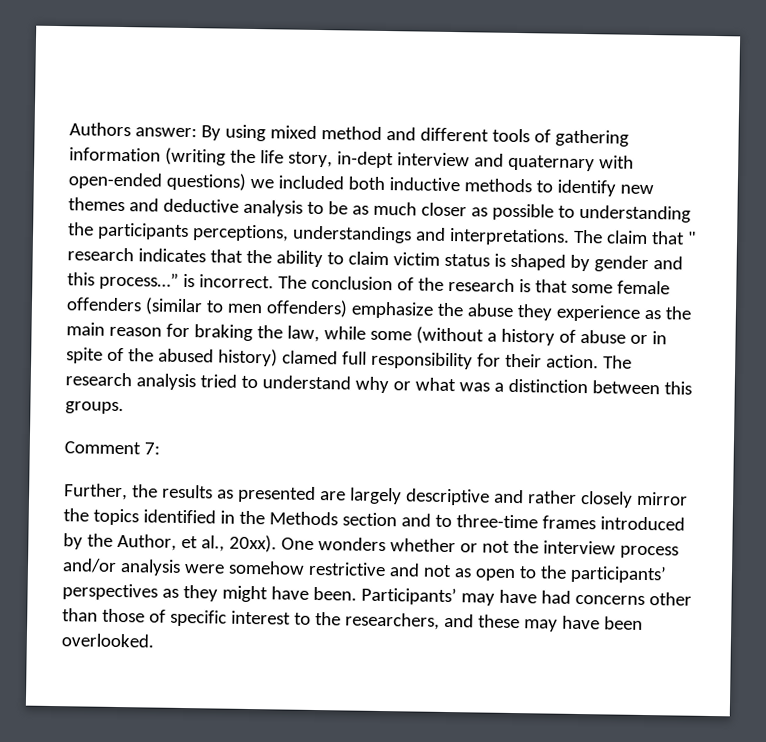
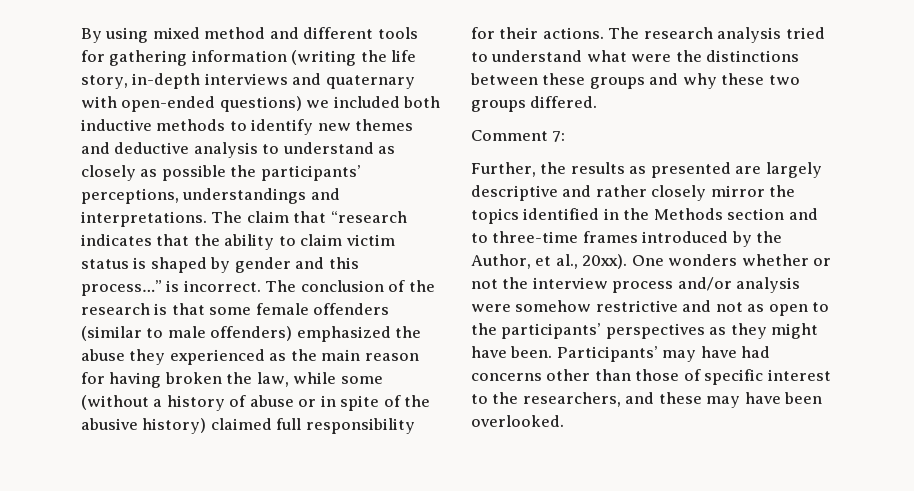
- Authors answer: By using mixed method and different tools of gathering information (writing the life story, in-dept interview and quaternary with open-ended questions) we included both inductive methods to identify new themes and deductive analysis to be as much closer as possible to understanding the participants perceptions, understandings and interpretations.
+ By using mixed method and different tools for gathering information (writing the life story, in-depth interviews and quaternary with open-ended questions) we included both inductive methods to identify new themes and deductive analysis to understand as closely as possible the participants’ perceptions, understandings and interpretations.
- The claim that " research indicates that the ability to claim victim status is shaped by gender and this process…” is incorrect.
+ The claim that “research indicates that the ability to claim victim status is shaped by gender and this process…” is incorrect.
- The conclusion of the research is that some female offenders (similar to men offenders) emphasize the abuse they experience as the main reason for braking the law, while some (without a history of abuse or in spite of the abused history) clamed full responsibility for their action.
+ The conclusion of the research is that some female offenders (similar to male offenders) emphasized the abuse they experienced as the main reason for having broken the law, while some (without a history of abuse or in spite of the abusive history) claimed full responsibility for their actions.
- The research analysis tried to understand why or what was a distinction between this groups.
+ The research analysis tried to understand what were the distinctions between these groups and why these two groups differed.

